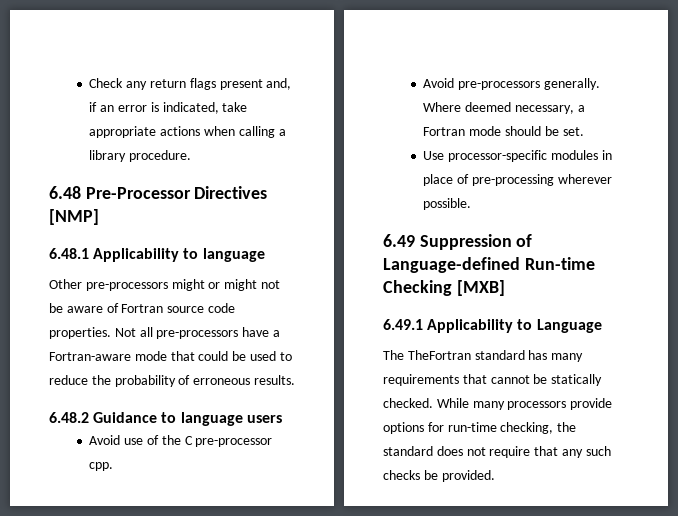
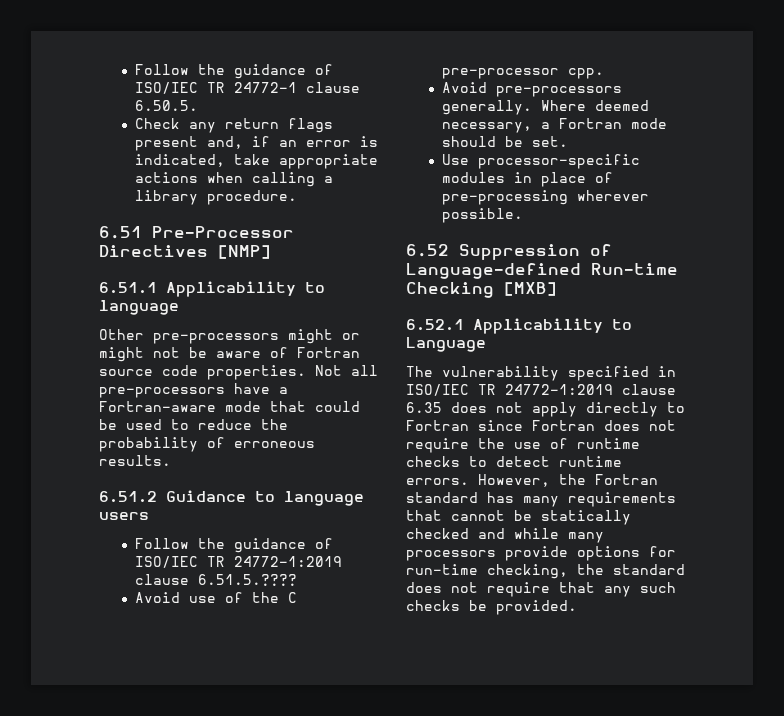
+ Follow the guidance of ISO/IEC TR 24772-1 clause 6.50.5.
- 6.48 Pre-Processor Directives [NMP]
+ 6.51 Pre-Processor Directives [NMP]
- 6.48.1 Applicability to language
+ 6.51.1 Applicability to language
- 6.48.2 Guidance to language users
+ 6.51.2 Guidance to language users
+ Follow the guidance of ISO/IEC TR 24772-1:2019 clause 6.51.5.????
- 6.49 Suppression of Language-defined Run-time Checking [MXB]
+ 6.52 Suppression of Language-defined Run-time Checking [MXB]
- 6.49.1 Applicability to Language
+ 6.52.1 Applicability to Language
- The TheFortran standard has many requirements that cannot be statically checked. While many processors provide options for run-time checking, the standard does not require that any such checks be provided.
+ The vulnerability specified in ISO/IEC TR 24772-1:2019 clause 6.35 does not apply directly to Fortran since Fortran does not require the use of runtime checks to detect runtime errors. However, the Fortran standard has many requirements that cannot be statically checked and while many processors provide options for run-time checking, the standard does not require that any such checks be provided.

